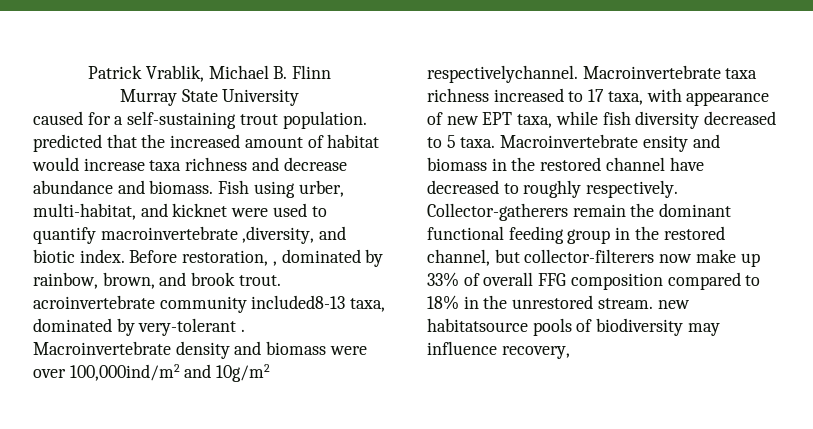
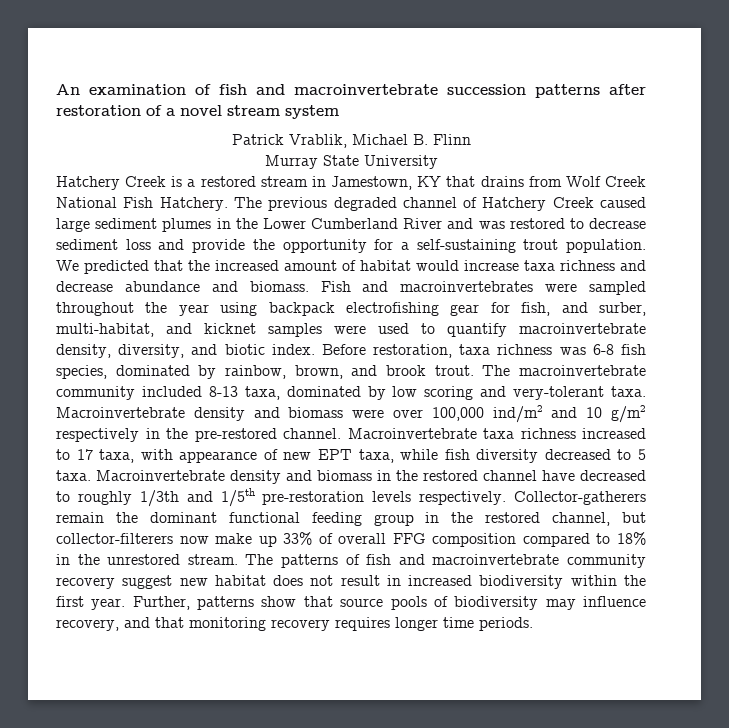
+ An examination of fish and macroinvertebrate succession patterns after restoration of a novel stream system
- caused for a self-sustaining trout population. predicted that the increased amount of habitat would increase taxa richness and decrease abundance and biomass.
+ Hatchery Creek is a restored stream in Jamestown, KY that drains from Wolf Creek National Fish Hatchery. The previous degraded channel of Hatchery Creek caused large sediment plumes in the Lower Cumberland River and was restored to decrease sediment loss and provide the opportunity for a self-sustaining trout population. We predicted that the increased amount of habitat would increase taxa richness and decrease abundance and biomass.
- Fish using urber, multi-habitat, and kicknet were used to quantify macroinvertebrate ,diversity, and biotic index.
+ Fish and macroinvertebrates were sampled throughout the year using backpack electrofishing gear for fish, and surber, multi-habitat, and kicknet samples were used to quantify macroinvertebrate density, diversity, and biotic index.
- Before restoration, , dominated by rainbow, brown, and brook trout. acroinvertebrate community included8-13 taxa, dominated by very-tolerant .
+ Before restoration, taxa richness was 6-8 fish species, dominated by rainbow, brown, and brook trout. The macroinvertebrate community included 8-13 taxa, dominated by low scoring and very-tolerant taxa.
- Macroinvertebrate density and biomass were over 100,000ind/m2 and 10g/m2 respectivelychannel.
+ Macroinvertebrate density and biomass were over 100,000 ind/m2 and 10 g/m2 respectively in the pre-restored channel.
- Macroinvertebrate ensity and biomass in the restored channel have decreased to roughly respectively.
+ Macroinvertebrate density and biomass in the restored channel have decreased to roughly 1/3th and 1/5th pre-restoration levels respectively.
- Collector-gatherers remain the dominant functional feeding group in the restored channel, but collector-filterers now make up 33% of overall FFG composition compared to 18% in the unrestored stream. new habitatsource pools of biodiversity may influence recovery,
+ Collector-gatherers remain the dominant functional feeding group in the restored channel, but collector-filterers now make up 33% of overall FFG composition compared to 18% in the unrestored stream. The patterns of fish and macroinvertebrate community recovery suggest new habitat does not result in increased biodiversity within the first year. Further, patterns show that source pools of biodiversity may influence recovery, and that monitoring recovery requires longer time periods.

